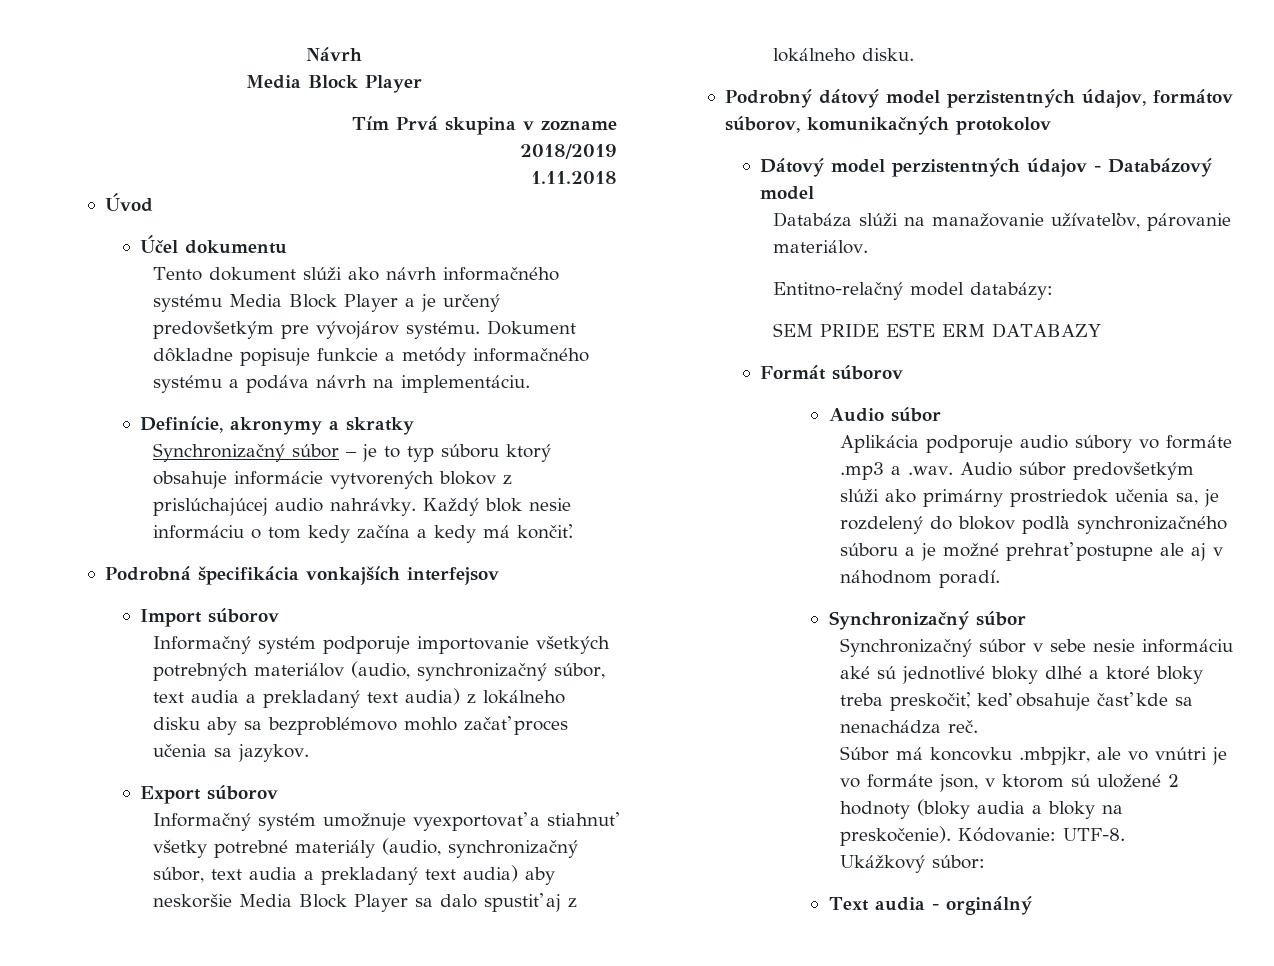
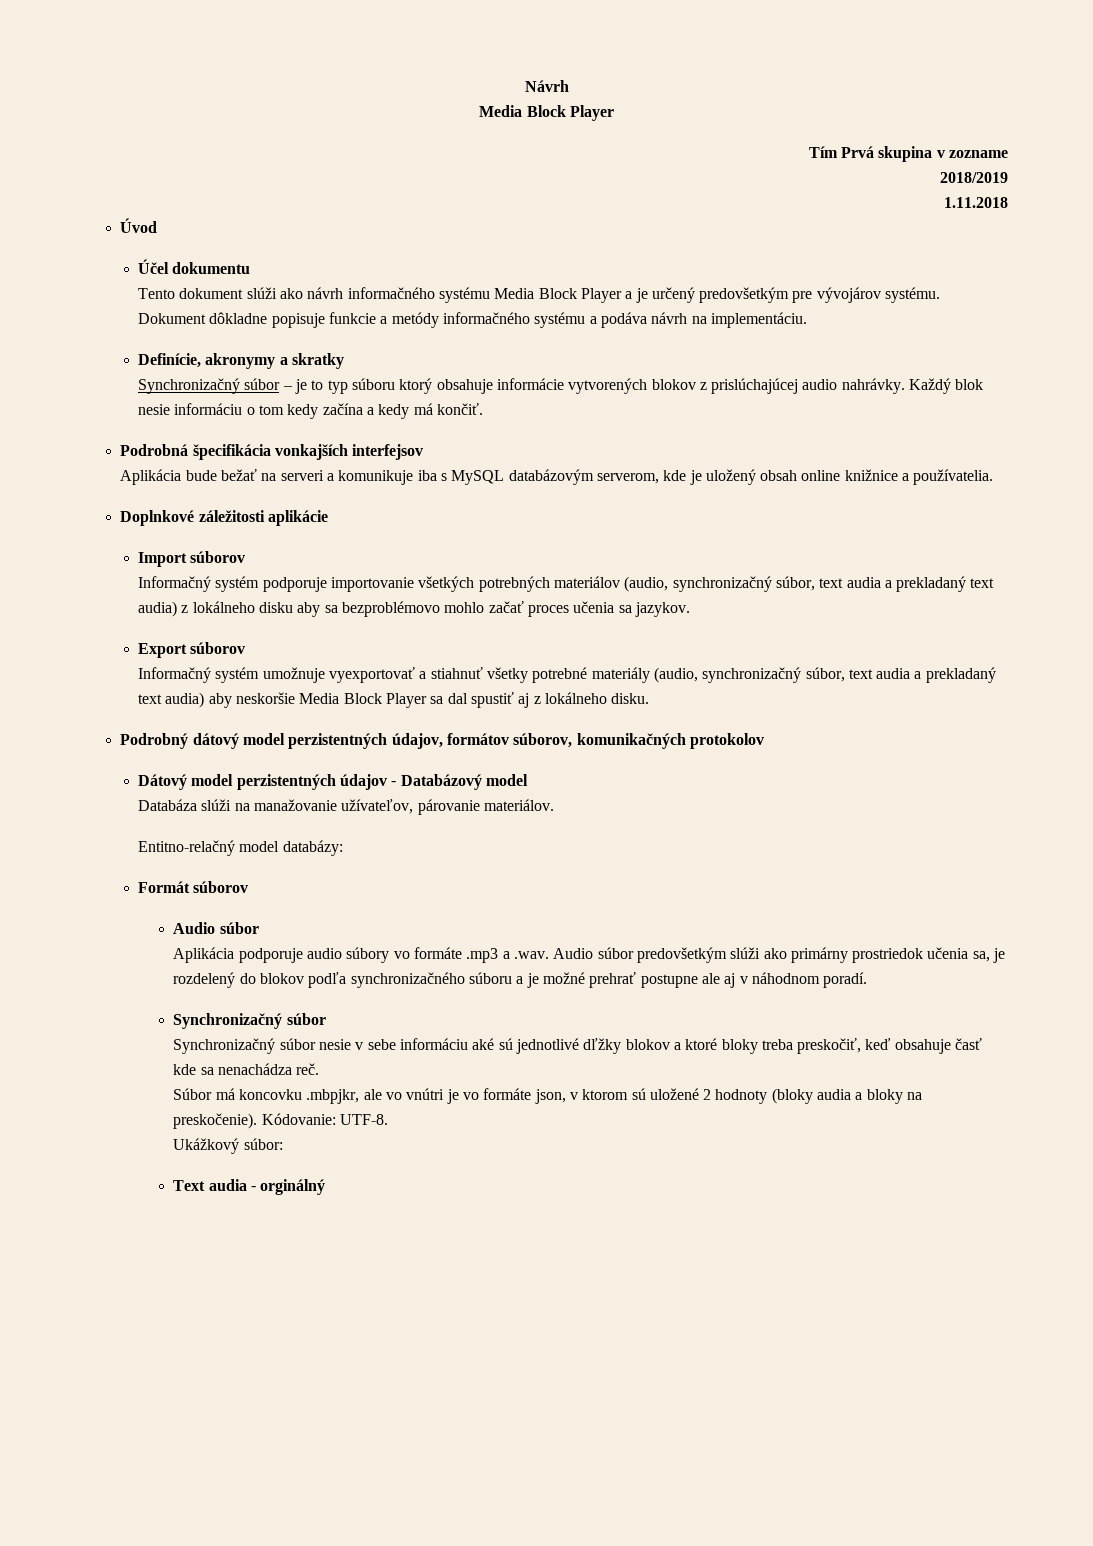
+ Aplikácia bude bežať na serveri a komunikuje iba s MySQL databázovým serverom, kde je uložený obsah online knižnice a používatelia.
+ Doplnkové záležitosti aplikácie
- Informačný systém umožnuje vyexportovať a stiahnuť všetky potrebné materiály (audio, synchronizačný súbor, text audia a prekladaný text audia) aby neskoršie Media Block Player sa dalo spustiť aj z lokálneho disku.
+ Informačný systém umožnuje vyexportovať a stiahnuť všetky potrebné materiály (audio, synchronizačný súbor, text audia a prekladaný text audia) aby neskoršie Media Block Player sa dal spustiť aj z lokálneho disku.
- SEM PRIDE ESTE ERM DATABAZY
- Synchronizačný súbor v sebe nesie informáciu aké sú jednotlivé bloky dlhé a ktoré bloky treba preskočiť, keď obsahuje časť kde sa nenachádza reč.
+ Synchronizačný súbor nesie v sebe informáciu aké sú jednotlivé dľžky blokov a ktoré bloky treba preskočiť, keď obsahuje časť kde sa nenachádza reč.

